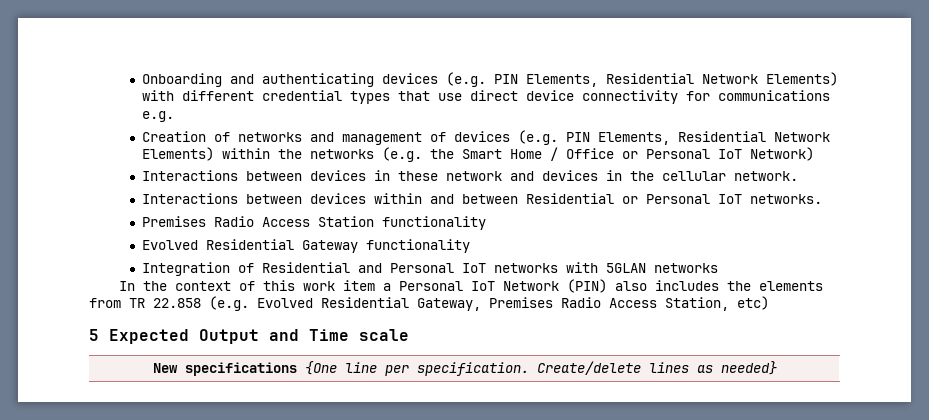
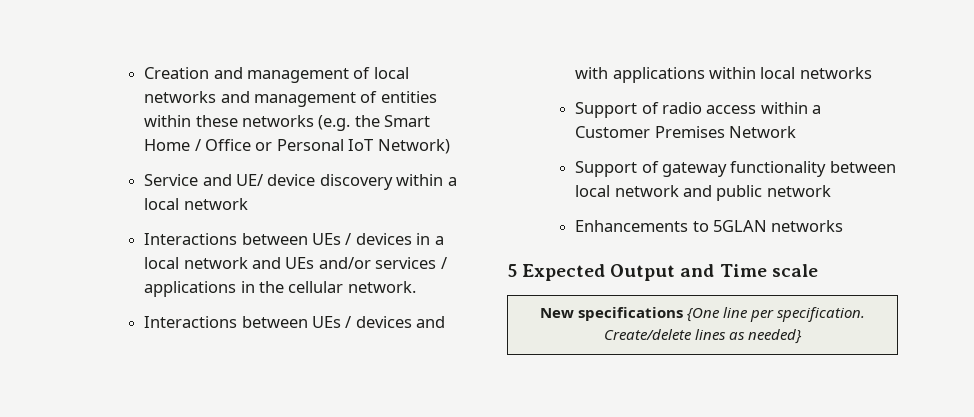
- Onboarding and authenticating devices (e.g. PIN Elements, Residential Network Elements) with different credential types that use direct device connectivity for communications e.g.
- Creation of networks and management of devices (e.g. PIN Elements, Residential Network Elements) within the networks (e.g. the Smart Home / Office or Personal IoT Network)
+ Creation and management of local networks and management of entities within these networks (e.g. the Smart Home / Office or Personal IoT Network)
- Interactions between devices in these network and devices in the cellular network.
+ Service and UE/ device discovery within a local network
+ Interactions between UEs / devices in a local network and UEs and/or services / applications in the cellular network.
- Interactions between devices within and between Residential or Personal IoT networks.
- Premises Radio Access Station functionality
- Evolved Residential Gateway functionality
- Integration of Residential and Personal IoT networks with 5GLAN networks
- In the context of this work item a Personal IoT Network (PIN) also includes the elements from TR 22.858 (e.g. Evolved Residential Gateway, Premises Radio Access Station, etc)
+ Interactions between UEs / devices and with applications within local networks
+ Support of radio access within a Customer Premises Network
+ Support of gateway functionality between local network and public network
+ Enhancements to 5GLAN networks

